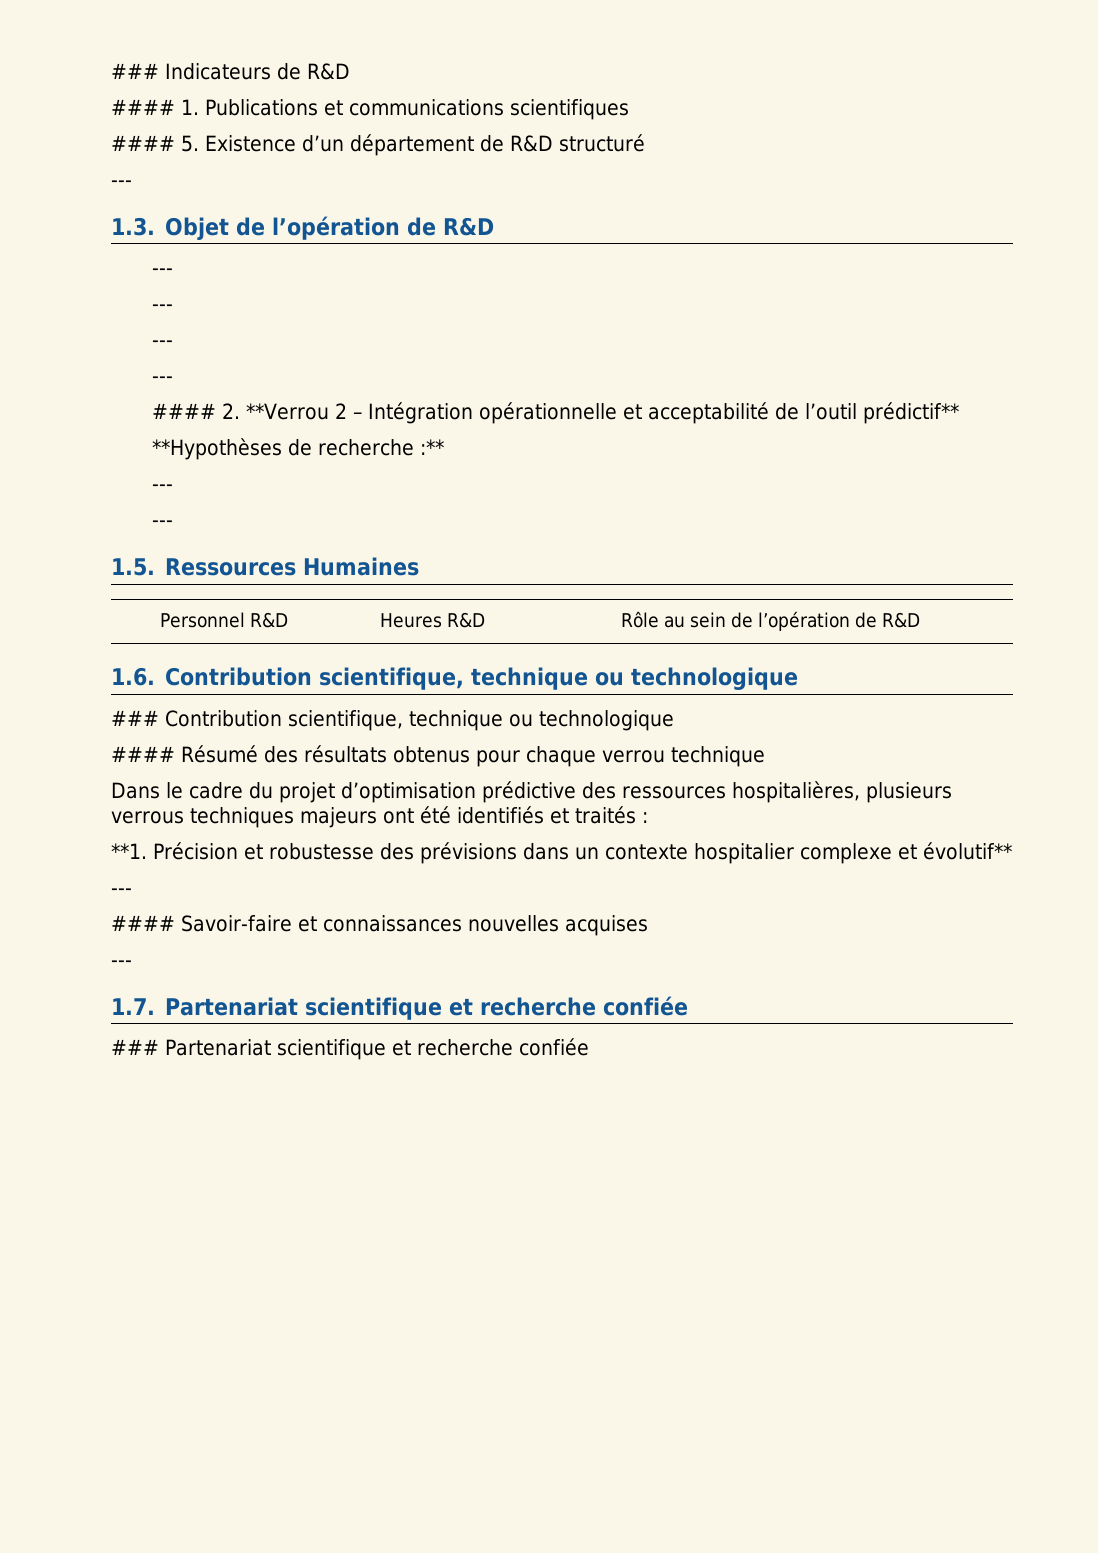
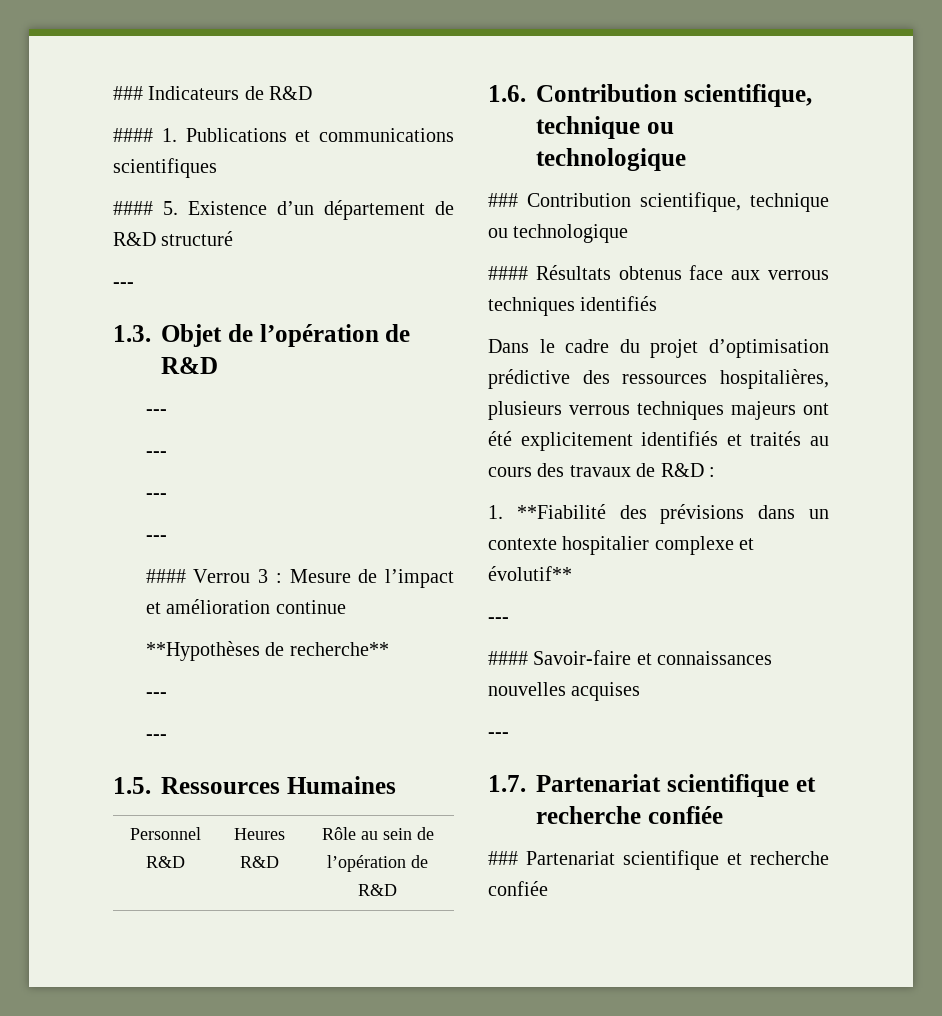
- #### 2. **Verrou 2 – Intégration opérationnelle et acceptabilité de l’outil prédictif**
+ #### Verrou 3 : Mesure de l’impact et amélioration continue
- **Hypothèses de recherche :**
+ **Hypothèses de recherche**
- #### Résumé des résultats obtenus pour chaque verrou technique
+ #### Résultats obtenus face aux verrous techniques identifiés
- Dans le cadre du projet d’optimisation prédictive des ressources hospitalières, plusieurs verrous techniques majeurs ont été identifiés et traités :
- **1. Précision et robustesse des prévisions dans un contexte hospitalier complexe et évolutif**
+ Dans le cadre du projet d’optimisation prédictive des ressources hospitalières, plusieurs verrous techniques majeurs ont été explicitement identifiés et traités au cours des travaux de R&D :
+ 1. **Fiabilité des prévisions dans un contexte hospitalier complexe et évolutif**

